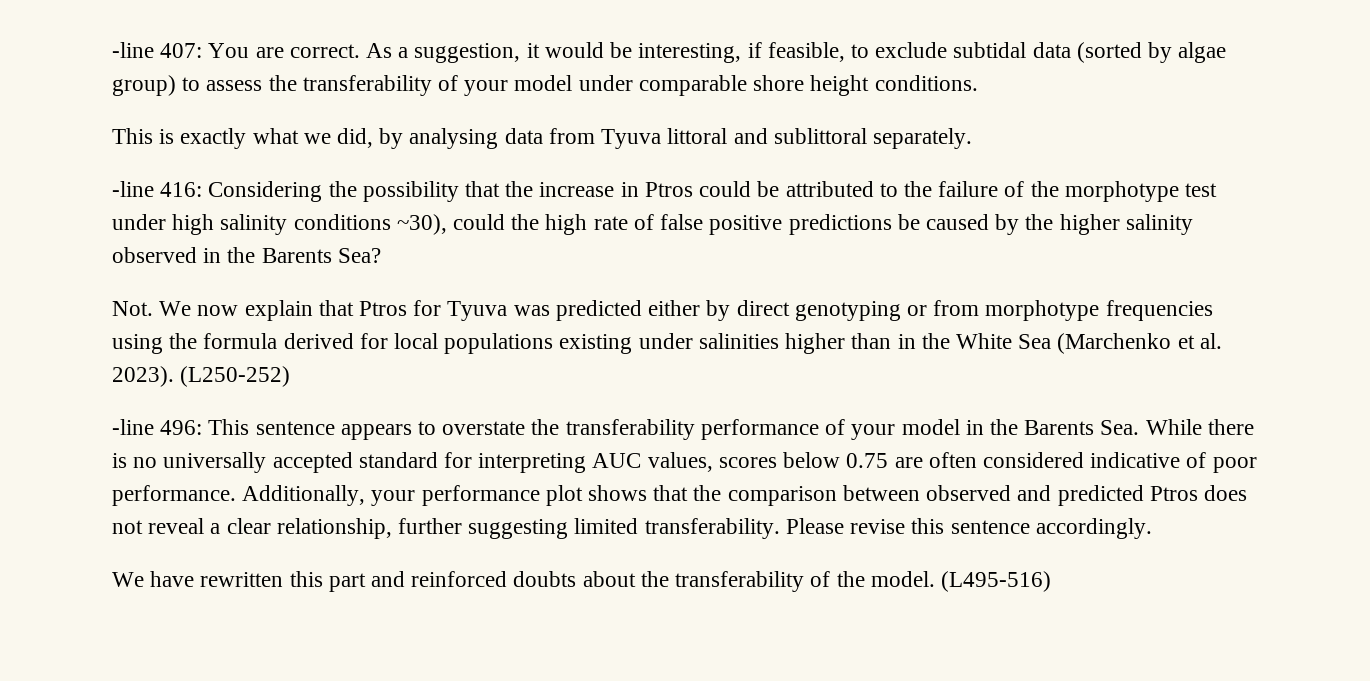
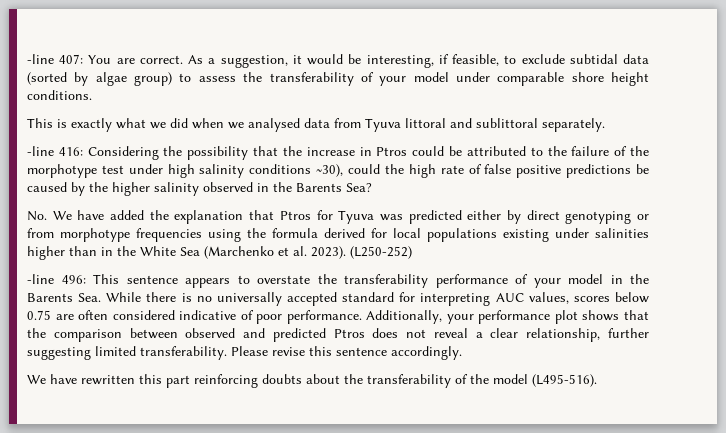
- This is exactly what we did, by analysing data from Tyuva littoral and sublittoral separately.
+ This is exactly what we did when we analysed data from Tyuva littoral and sublittoral separately.
- Not. We now explain that Ptros for Tyuva was predicted either by direct genotyping or from morphotype frequencies using the formula derived for local populations existing under salinities higher than in the White Sea (Marchenko et al. 2023).
+ No. We have added the explanation that Ptros for Tyuva was predicted either by direct genotyping or from morphotype frequencies using the formula derived for local populations existing under salinities higher than in the White Sea (Marchenko et al. 2023).
- We have rewritten this part and reinforced doubts about the transferability of the model. (L495-516)
+ We have rewritten this part reinforcing doubts about the transferability of the model (L495-516).

